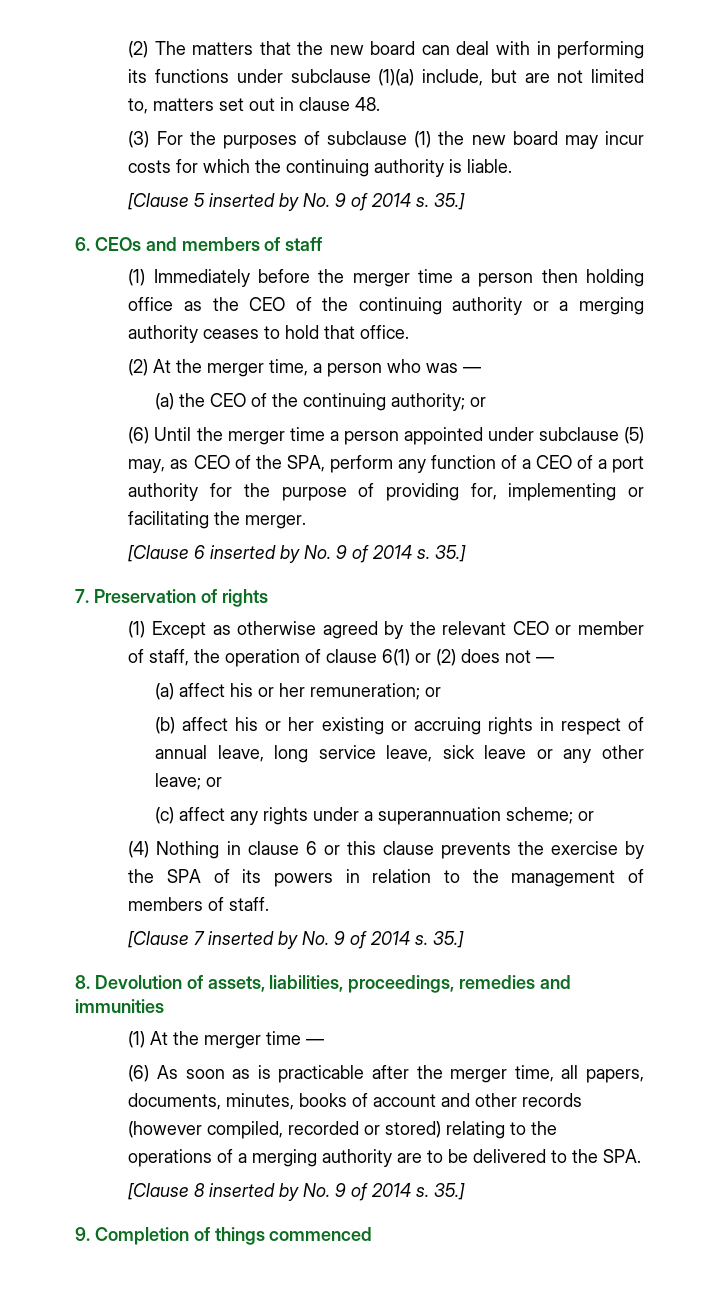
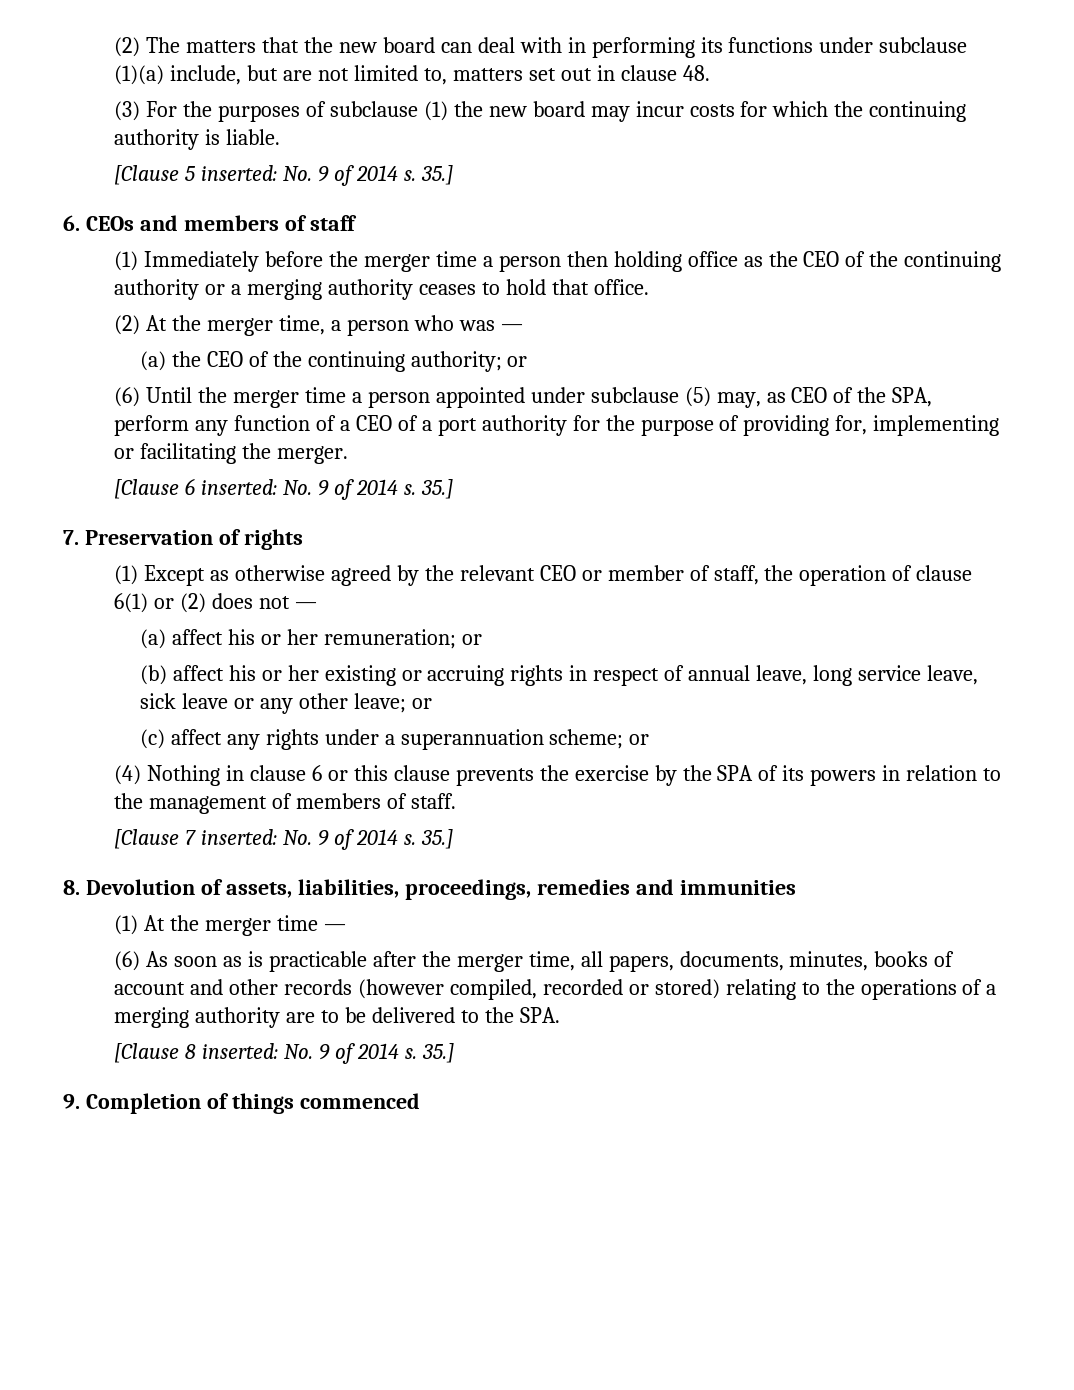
- [Clause 5 inserted by No. 9 of 2014 s.
+ [Clause 5 inserted: No. 9 of 2014 s.
- [Clause 6 inserted by No. 9 of 2014 s.
+ [Clause 6 inserted: No. 9 of 2014 s.
- [Clause 7 inserted by No. 9 of 2014 s.
+ [Clause 7 inserted: No. 9 of 2014 s.
- [Clause 8 inserted by No. 9 of 2014 s.
+ [Clause 8 inserted: No. 9 of 2014 s.

